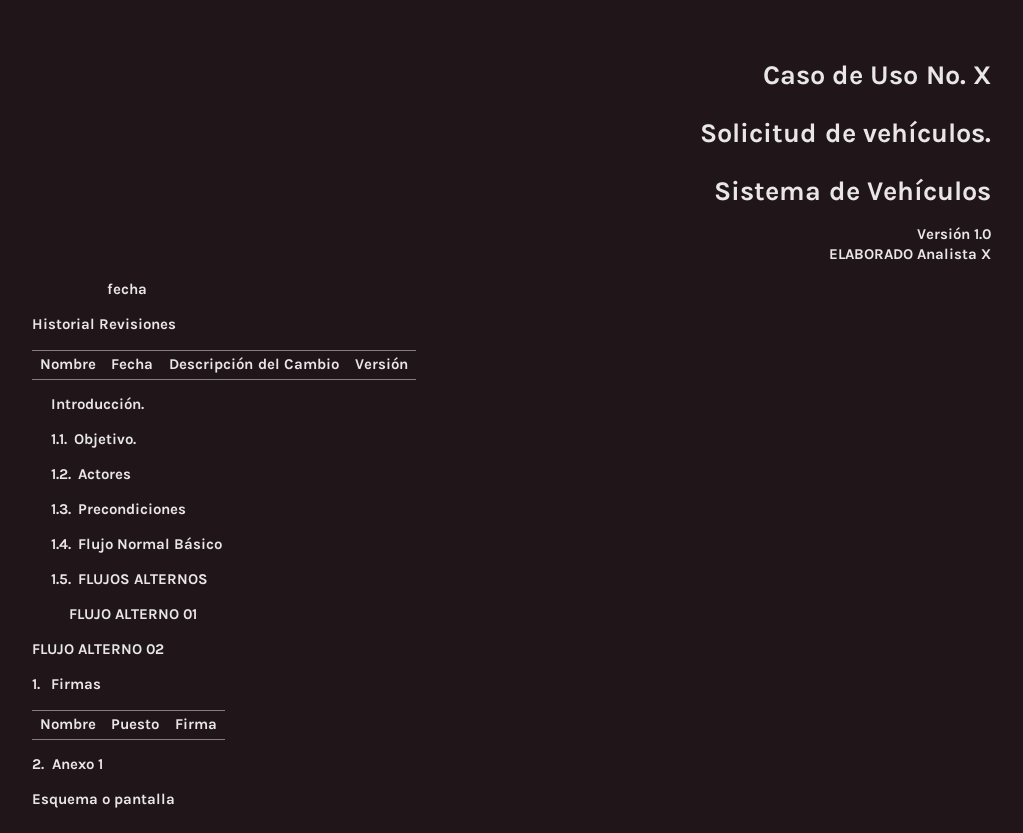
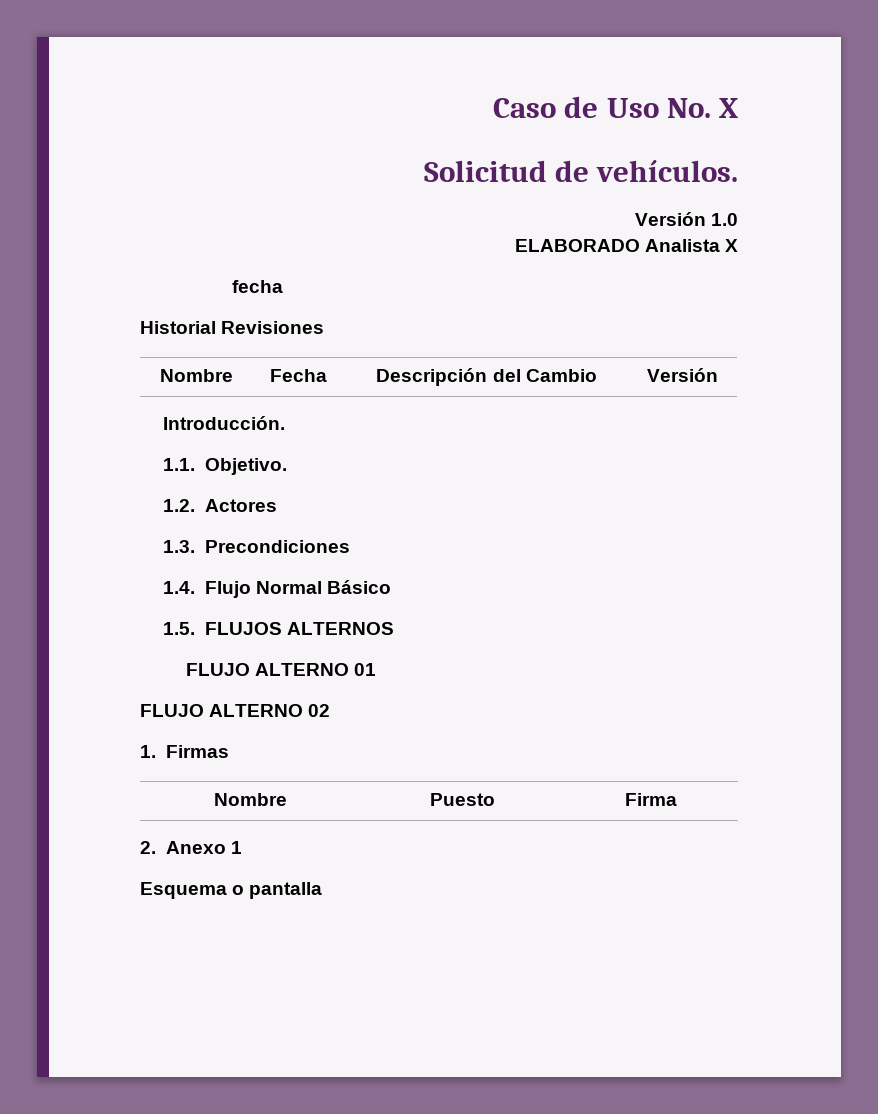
- Sistema de Vehículos

